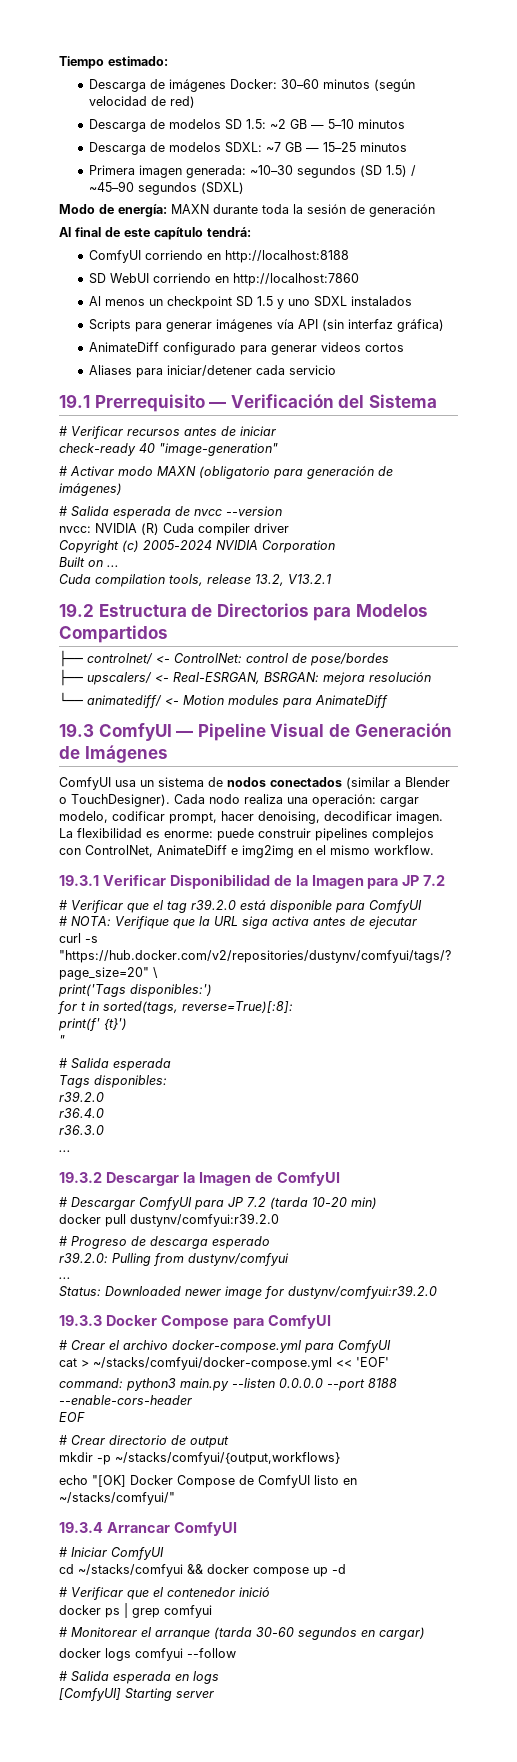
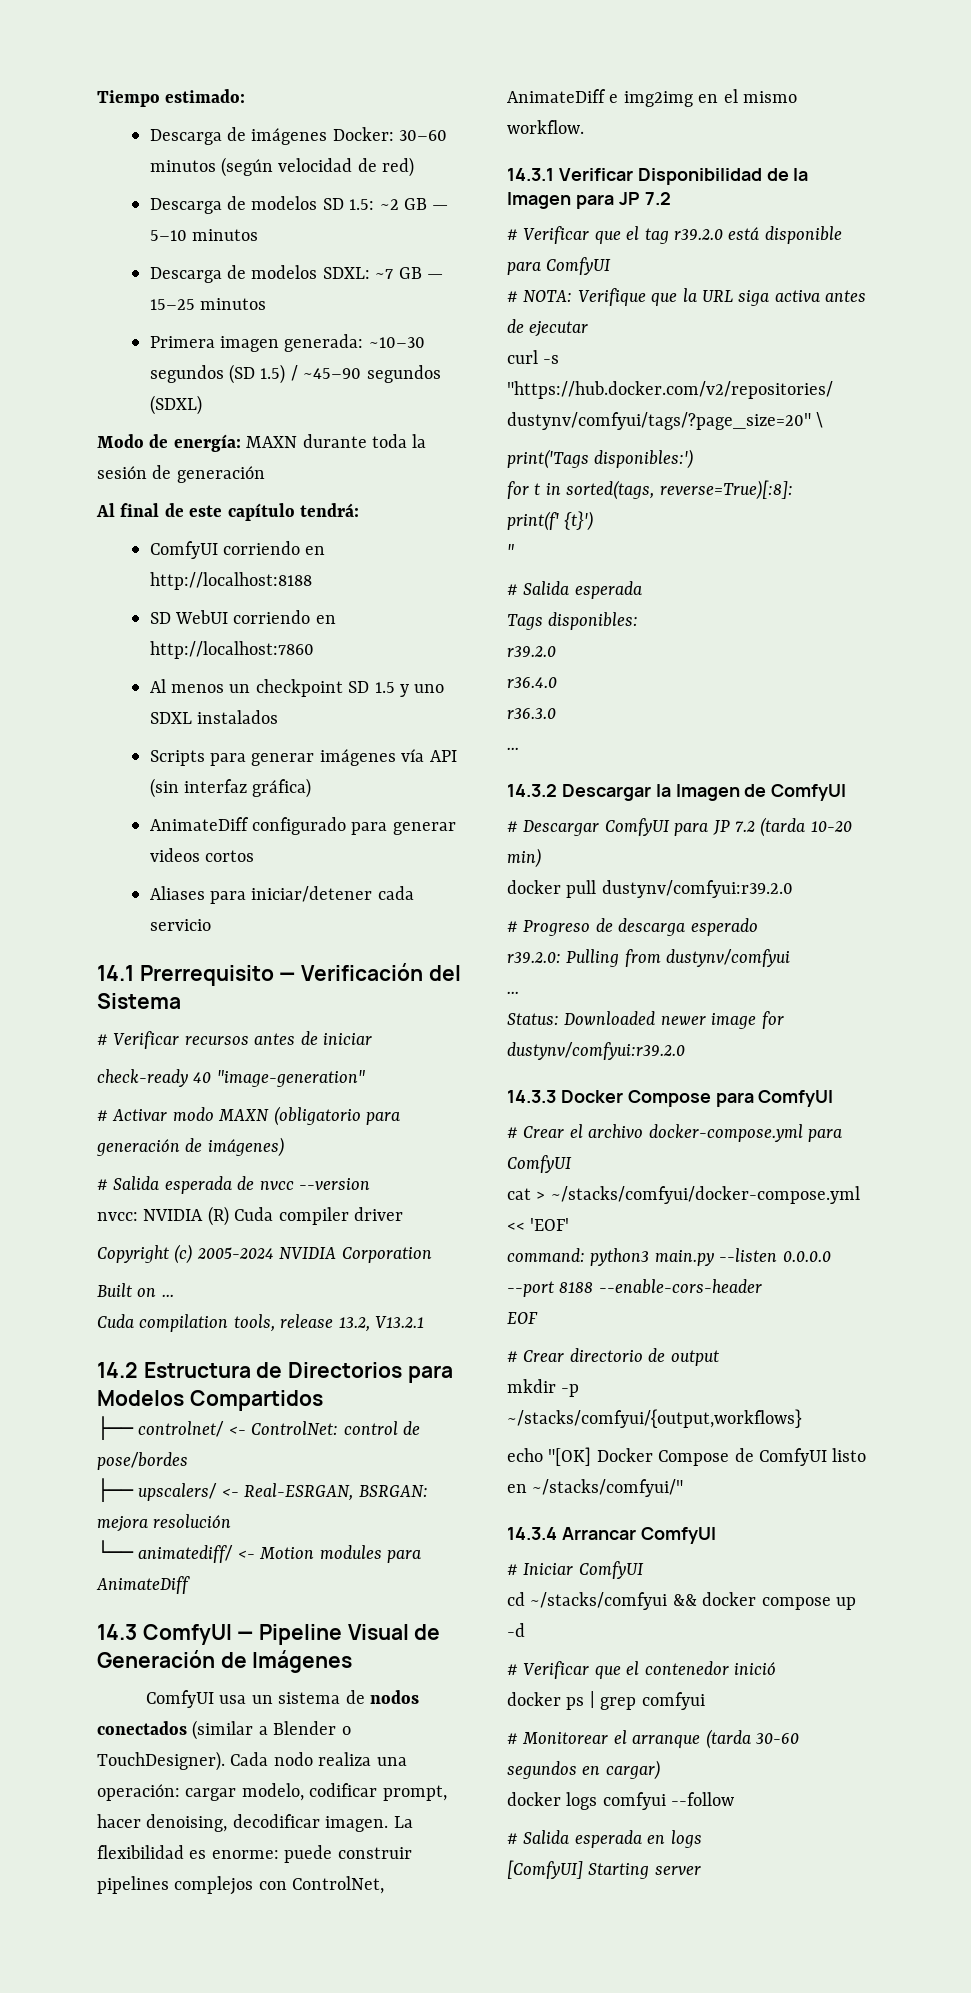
- 19.1 Prerrequisito — Verificación del Sistema
+ 14.1 Prerrequisito — Verificación del Sistema
- 19.2 Estructura de Directorios para Modelos Compartidos
+ 14.2 Estructura de Directorios para Modelos Compartidos
- 19.3 ComfyUI — Pipeline Visual de Generación de Imágenes
+ 14.3 ComfyUI — Pipeline Visual de Generación de Imágenes
- 19.3.1 Verificar Disponibilidad de la Imagen para JP 7.2
+ 14.3.1 Verificar Disponibilidad de la Imagen para JP 7.2
- 19.3.2 Descargar la Imagen de ComfyUI
+ 14.3.2 Descargar la Imagen de ComfyUI
- 19.3.3 Docker Compose para ComfyUI
+ 14.3.3 Docker Compose para ComfyUI
- 19.3.4 Arrancar ComfyUI
+ 14.3.4 Arrancar ComfyUI

